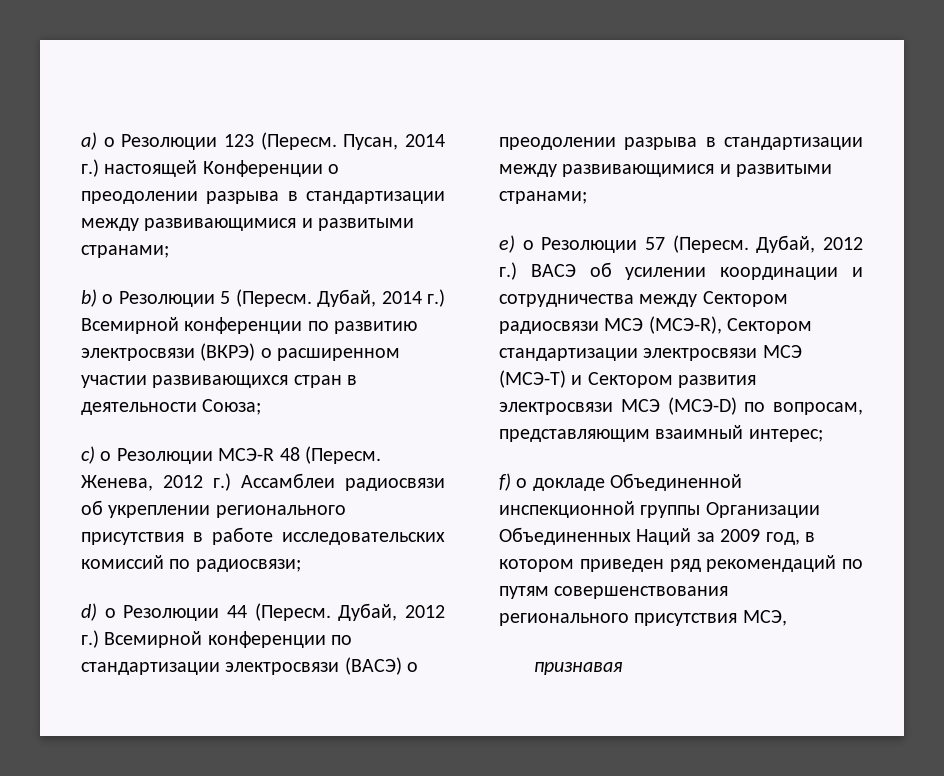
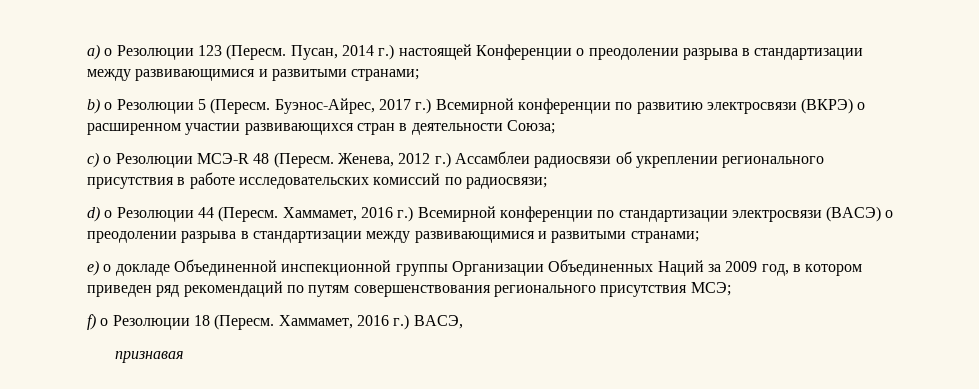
- Дубай, 2014 г.) Всемирной конференции по развитию электросвязи (ВКРЭ) о расширенном участии развивающихся стран в деятельности Союза;
+ Буэнос-Айрес, 2017 г.) Всемирной конференции по развитию электросвязи (ВКРЭ) о расширенном участии развивающихся стран в деятельности Союза;
- Дубай, 2012 г.) Всемирной конференции по стандартизации электросвязи (ВАСЭ) о преодолении разрыва в стандартизации между развивающимися и развитыми странами;
+ Хаммамет, 2016 г.) Всемирной конференции по стандартизации электросвязи (ВАСЭ) о преодолении разрыва в стандартизации между развивающимися и развитыми странами;
- e) о Резолюции 57 (Пересм. Дубай, 2012 г.) ВАСЭ об усилении координации и сотрудничества между Сектором радиосвязи МСЭ (МСЭ-R), Сектором стандартизации электросвязи МСЭ (МСЭ-T) и Сектором развития электросвязи МСЭ (МСЭ-D) по вопросам, представляющим взаимный интерес;
- f) о докладе Объединенной инспекционной группы Организации Объединенных Наций за 2009 год, в котором приведен ряд рекомендаций по путям совершенствования регионального присутствия МСЭ,
+ e) о докладе Объединенной инспекционной группы Организации Объединенных Наций за 2009 год, в котором приведен ряд рекомендаций по путям совершенствования регионального присутствия МСЭ;
+ f) о Резолюции 18 (Пересм. Хаммамет, 2016 г.) ВАСЭ,

